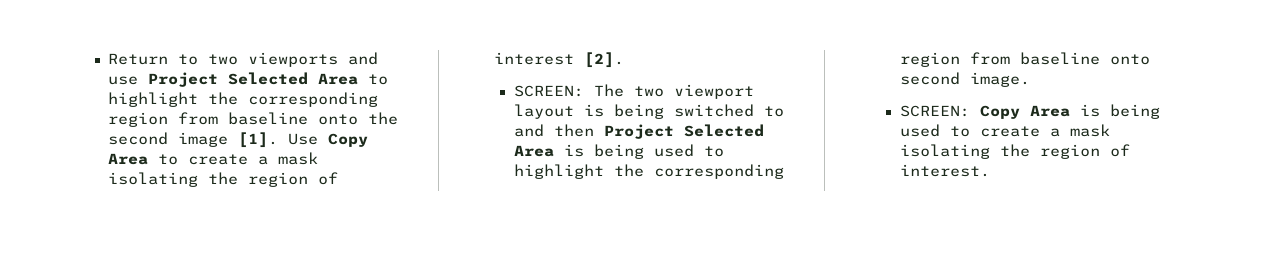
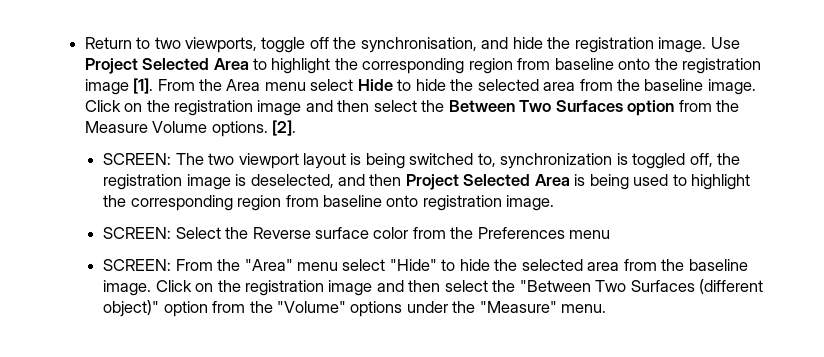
- Return to two viewports and use Project Selected Area to highlight the corresponding region from baseline onto the second image [1].
+ Return to two viewports, toggle off the synchronisation, and hide the registration image. Use Project Selected Area to highlight the corresponding region from baseline onto the registration image [1].
- Use Copy Area to create a mask isolating the region of interest [2].
+ From the Area menu select Hide to hide the selected area from the baseline image. Click on the registration image and then select the Between Two Surfaces option from the Measure Volume options. [2].
- SCREEN: The two viewport layout is being switched to and then Project Selected Area is being used to highlight the corresponding region from baseline onto second image.
+ SCREEN: The two viewport layout is being switched to, synchronization is toggled off, the registration image is deselected, and then Project Selected Area is being used to highlight the corresponding region from baseline onto registration image.
- SCREEN: Copy Area is being used to create a mask isolating the region of interest.
+ SCREEN: Select the Reverse surface color from the Preferences menu
+ SCREEN: From the "Area" menu select "Hide" to hide the selected area from the baseline image. Click on the registration image and then select the "Between Two Surfaces (different object)" option from the "Volume" options under the "Measure" menu.

